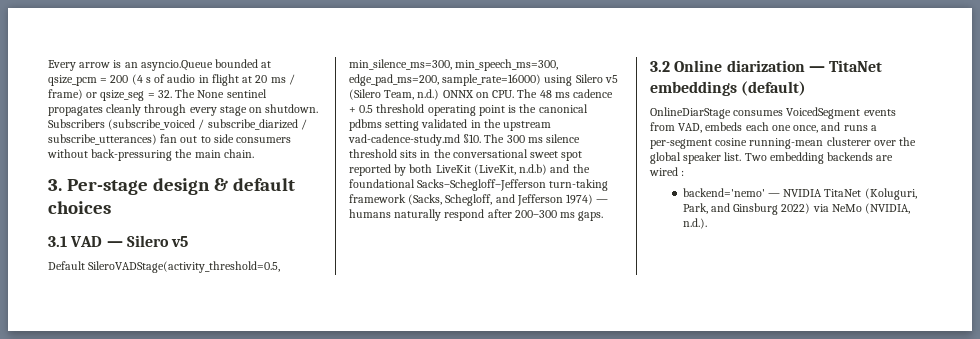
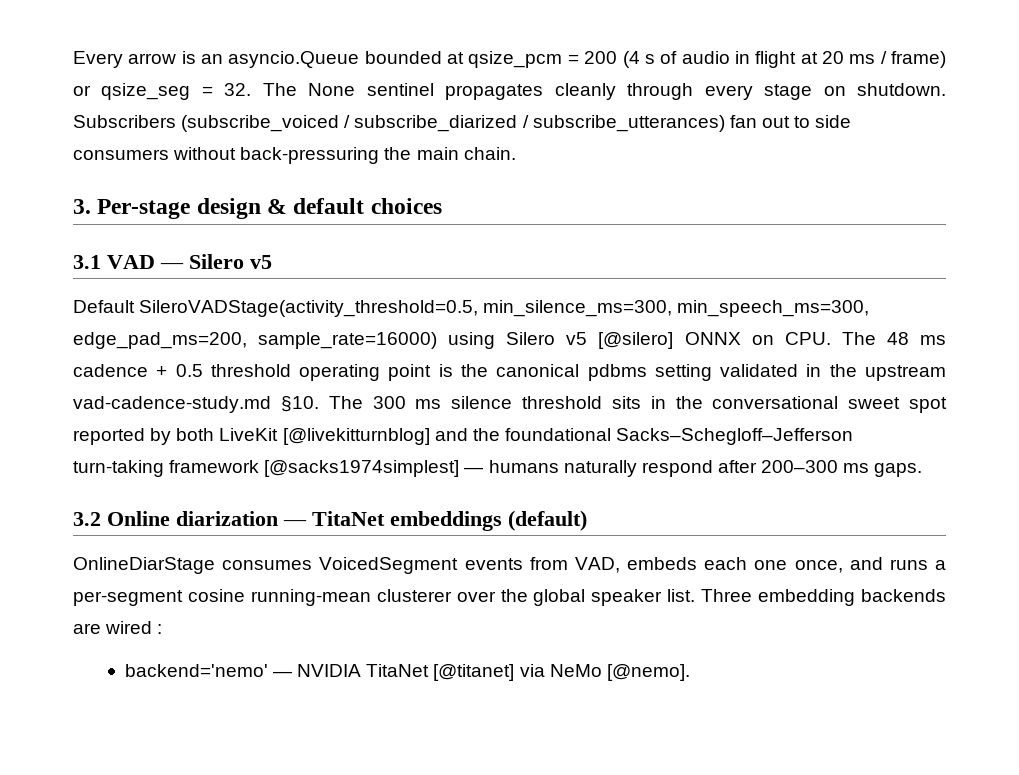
- Default SileroVADStage(activity_threshold=0.5, min_silence_ms=300, min_speech_ms=300, edge_pad_ms=200, sample_rate=16000) using Silero v5 (Silero Team, n.d.) ONNX on CPU. The 48 ms cadence + 0.5 threshold operating point is the canonical pdbms setting validated in the upstream vad-cadence-study.md §10.
+ Default SileroVADStage(activity_threshold=0.5, min_silence_ms=300, min_speech_ms=300, edge_pad_ms=200, sample_rate=16000) using Silero v5 [@silero] ONNX on CPU. The 48 ms cadence + 0.5 threshold operating point is the canonical pdbms setting validated in the upstream vad-cadence-study.md §10.
- The 300 ms silence threshold sits in the conversational sweet spot reported by both LiveKit (LiveKit, n.d.b) and the foundational Sacks–Schegloff–Jefferson turn-taking framework (Sacks, Schegloff, and Jefferson 1974) — humans naturally respond after 200–300 ms gaps.
+ The 300 ms silence threshold sits in the conversational sweet spot reported by both LiveKit [@livekitturnblog] and the foundational Sacks–Schegloff–Jefferson turn-taking framework [@sacks1974simplest] — humans naturally respond after 200–300 ms gaps.
- Two embedding backends are wired :
+ Three embedding backends are wired :
- backend='nemo' — NVIDIA TitaNet (Koluguri, Park, and Ginsburg 2022) via NeMo (NVIDIA, n.d.).
+ backend='nemo' — NVIDIA TitaNet [@titanet] via NeMo [@nemo].

